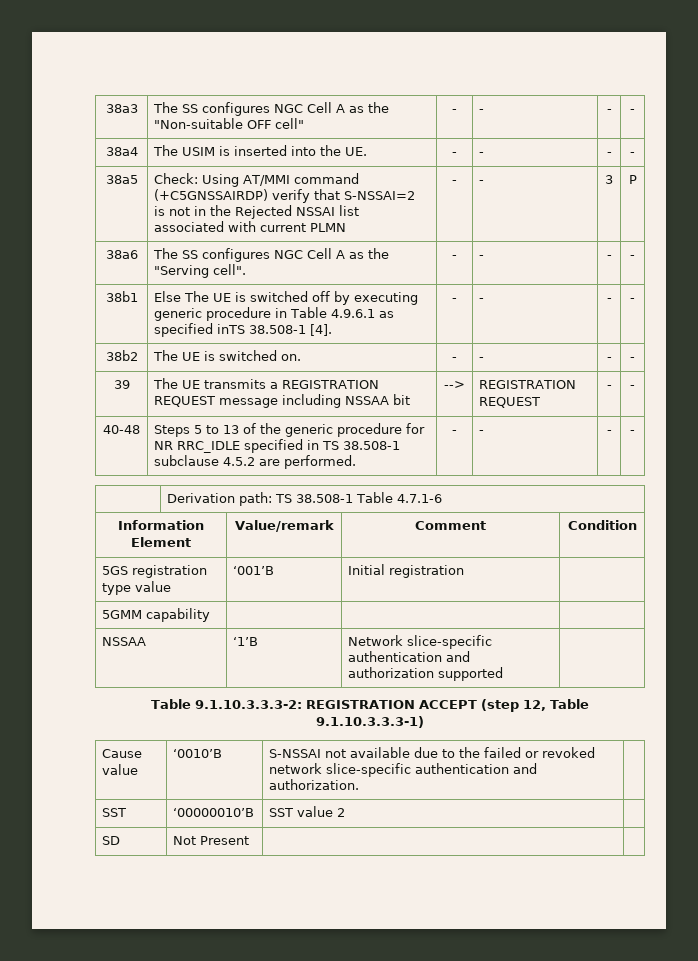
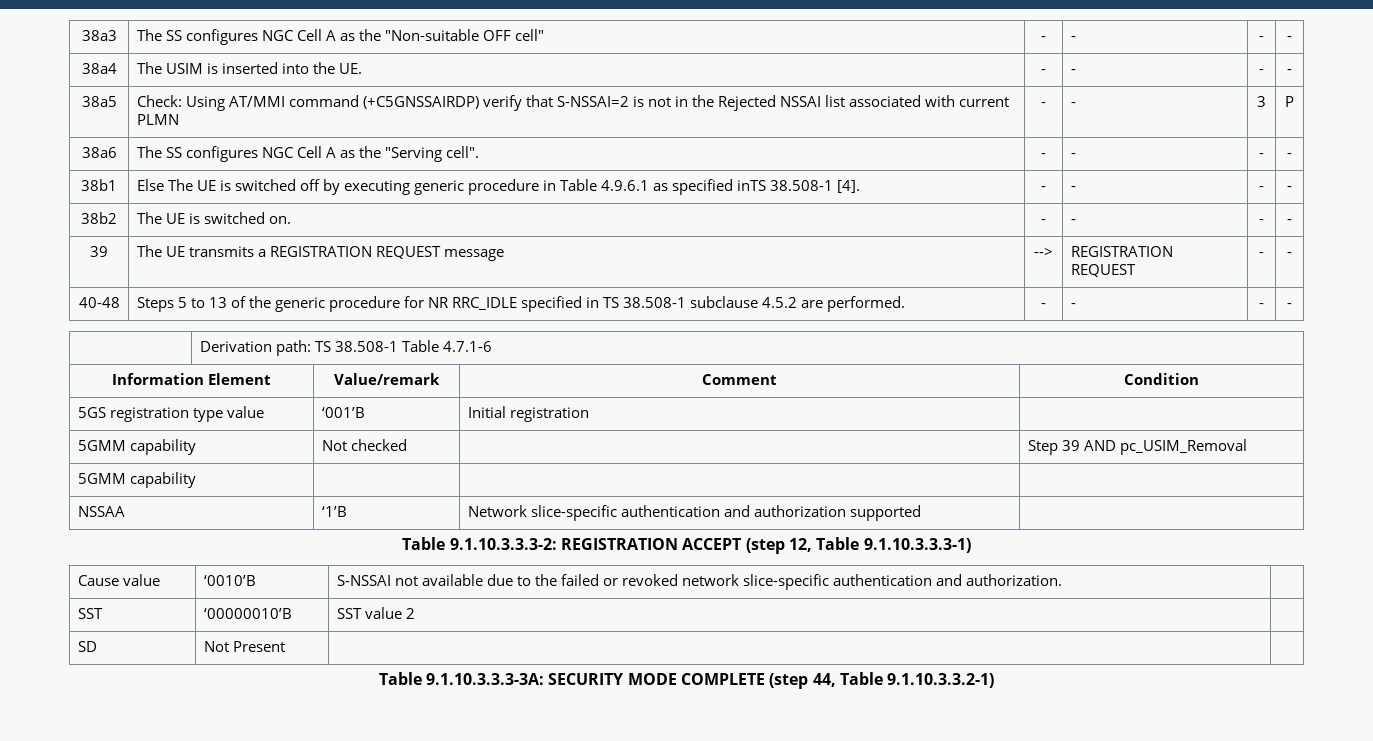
- 39 | The UE transmits a REGISTRATION REQUEST message including NSSAA bit | --> | REGISTRATION REQUEST | - | -
+ 39 | The UE transmits a REGISTRATION REQUEST message | --> | REGISTRATION REQUEST | - | -
+ 5GMM capability | Not checked | | Step 39 AND pc_USIM_Removal
+ Table 9.1.10.3.3.3-3A: SECURITY MODE COMPLETE (step 44, Table 9.1.10.3.3.2-1)

